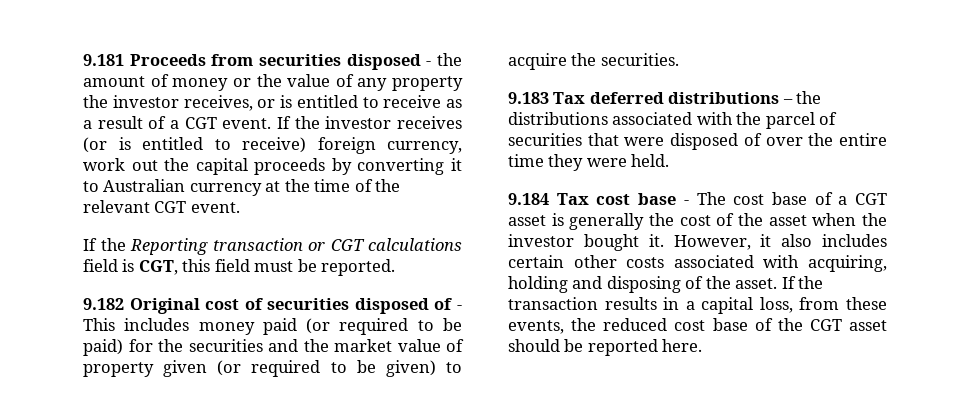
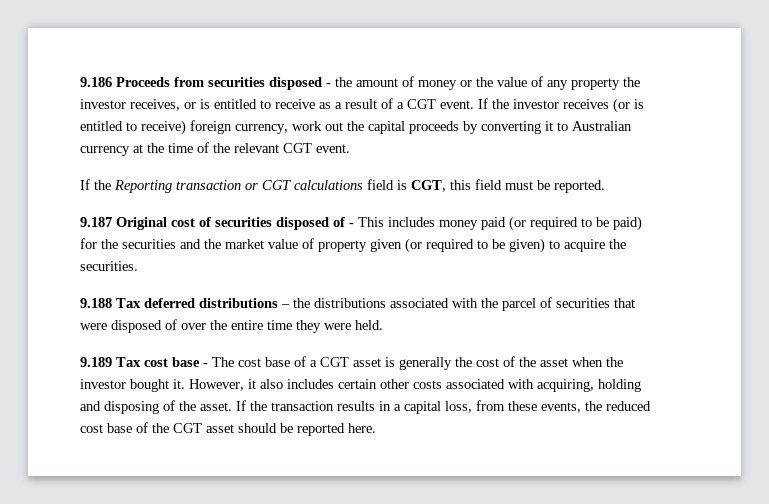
- 9.181 Proceeds from securities disposed - the amount of money or the value of any property the investor receives, or is entitled to receive as a result of a CGT event.
+ 9.186 Proceeds from securities disposed - the amount of money or the value of any property the investor receives, or is entitled to receive as a result of a CGT event.
- 9.182 Original cost of securities disposed of - This includes money paid (or required to be paid) for the securities and the market value of property given (or required to be given) to acquire the securities.
+ 9.187 Original cost of securities disposed of - This includes money paid (or required to be paid) for the securities and the market value of property given (or required to be given) to acquire the securities.
- 9.183 Tax deferred distributions – the distributions associated with the parcel of securities that were disposed of over the entire time they were held.
+ 9.188 Tax deferred distributions – the distributions associated with the parcel of securities that were disposed of over the entire time they were held.
- 9.184 Tax cost base - The cost base of a CGT asset is generally the cost of the asset when the investor bought it.
+ 9.189 Tax cost base - The cost base of a CGT asset is generally the cost of the asset when the investor bought it.

